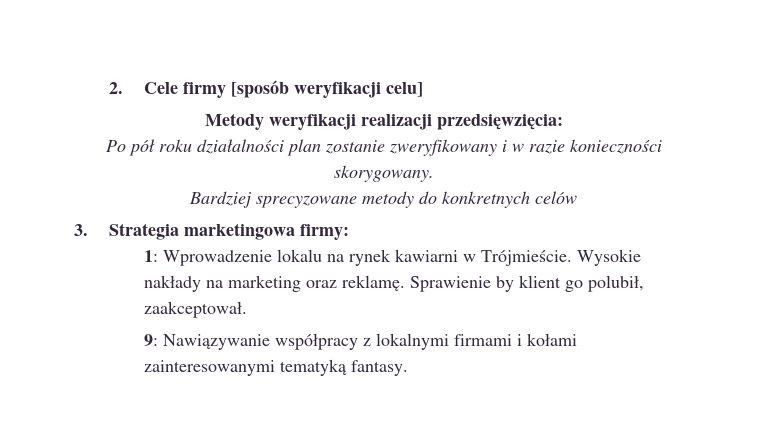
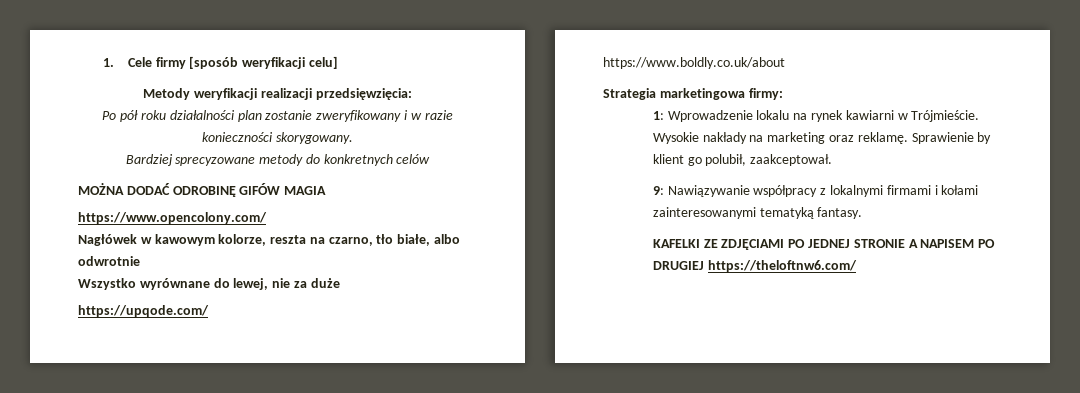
- 2. Cele firmy [sposób weryfikacji celu]
+ 1. Cele firmy [sposób weryfikacji celu]
- 3. Strategia marketingowa firmy:
+ MOŻNA DODAĆ ODROBINĘ GIFÓW MAGIA
+ https://www.opencolony.com/
+ Nagłówek w kawowym kolorze, reszta na czarno, tło białe, albo odwrotnie
+ Wszystko wyrównane do lewej, nie za duże
+ https://upqode.com/
+ https://www.boldly.co.uk/about
+ Strategia marketingowa firmy:
+ KAFELKI ZE ZDJĘCIAMI PO JEDNEJ STRONIE A NAPISEM PO DRUGIEJ https://theloftnw6.com/

